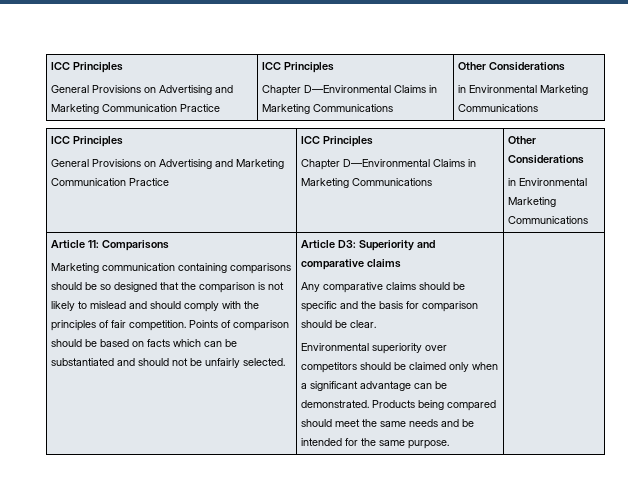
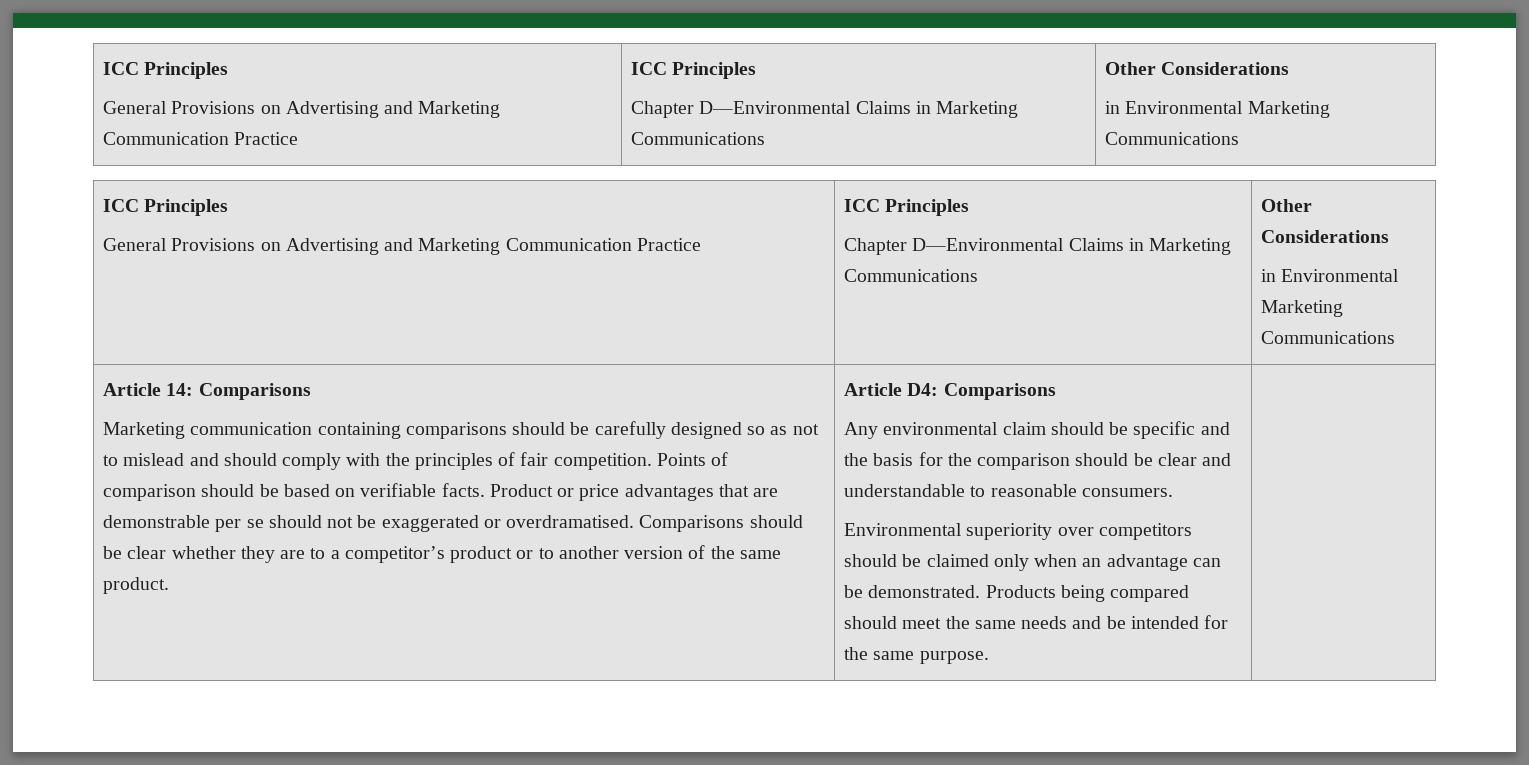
- Article 11: Comparisons
+ Article 14: Comparisons
- Marketing communication containing comparisons should be so designed that the comparison is not likely to mislead and should comply with the principles of fair competition.
+ Marketing communication containing comparisons should be carefully designed so as not to mislead and should comply with the principles of fair competition.
- Points of comparison should be based on facts which can be substantiated and should not be unfairly selected. | Article D3: Superiority and comparative claims
+ Points of comparison should be based on verifiable facts. Product or price advantages that are demonstrable per se should not be exaggerated or overdramatised. Comparisons should be clear whether they are to a competitor’s product or to another version of the same product. | Article D4: Comparisons
- Any comparative claims should be specific and the basis for comparison should be clear.
+ Any environmental claim should be specific and the basis for the comparison should be clear and understandable to reasonable consumers.
- Environmental superiority over competitors should be claimed only when a significant advantage can be demonstrated.
+ Environmental superiority over competitors should be claimed only when an advantage can be demonstrated.

